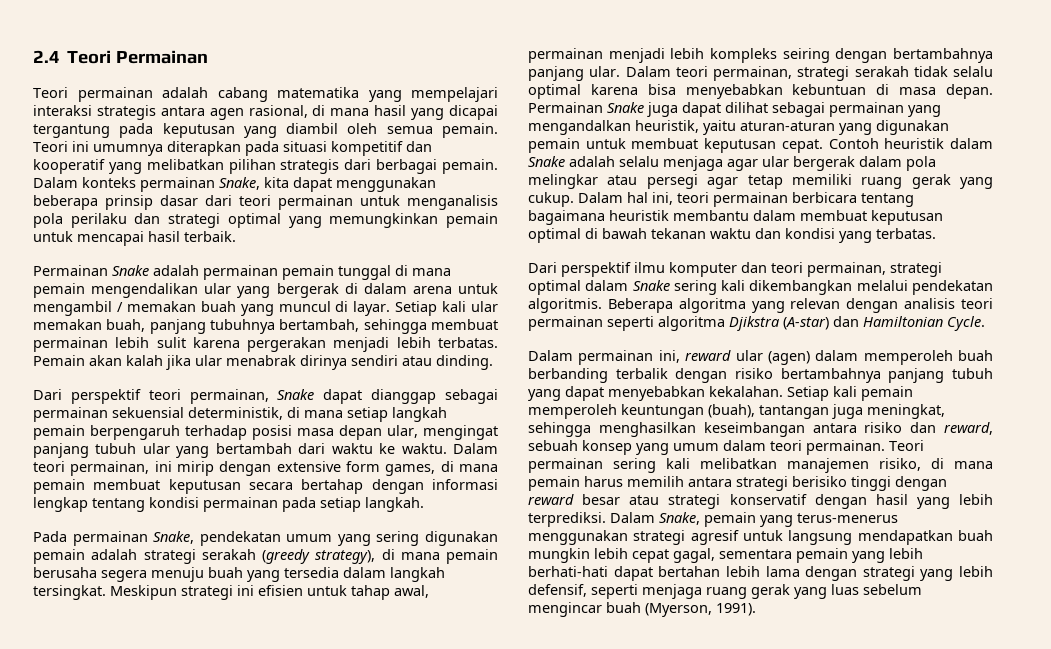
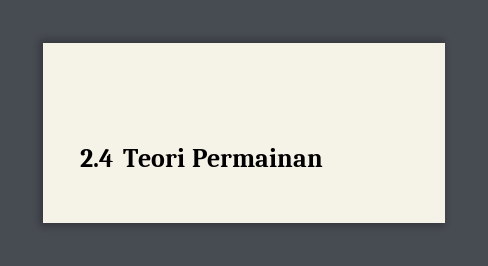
- Teori permainan adalah cabang matematika yang mempelajari interaksi strategis antara agen rasional, di mana hasil yang dicapai tergantung pada keputusan yang diambil oleh semua pemain. Teori ini umumnya diterapkan pada situasi kompetitif dan kooperatif yang melibatkan pilihan strategis dari berbagai pemain. Dalam konteks permainan Snake, kita dapat menggunakan beberapa prinsip dasar dari teori permainan untuk menganalisis pola perilaku dan strategi optimal yang memungkinkan pemain untuk mencapai hasil terbaik.
- Permainan Snake adalah permainan pemain tunggal di mana pemain mengendalikan ular yang bergerak di dalam arena untuk mengambil / memakan buah yang muncul di layar. Setiap kali ular memakan buah, panjang tubuhnya bertambah, sehingga membuat permainan lebih sulit karena pergerakan menjadi lebih terbatas. Pemain akan kalah jika ular menabrak dirinya sendiri atau dinding.
- Dari perspektif teori permainan, Snake dapat dianggap sebagai permainan sekuensial deterministik, di mana setiap langkah pemain berpengaruh terhadap posisi masa depan ular, mengingat panjang tubuh ular yang bertambah dari waktu ke waktu. Dalam teori permainan, ini mirip dengan extensive form games, di mana pemain membuat keputusan secara bertahap dengan informasi lengkap tentang kondisi permainan pada setiap langkah.
- Pada permainan Snake, pendekatan umum yang sering digunakan pemain adalah strategi serakah (greedy strategy), di mana pemain berusaha segera menuju buah yang tersedia dalam langkah tersingkat. Meskipun strategi ini efisien untuk tahap awal, permainan menjadi lebih kompleks seiring dengan bertambahnya panjang ular. Dalam teori permainan, strategi serakah tidak selalu optimal karena bisa menyebabkan kebuntuan di masa depan. Permainan Snake juga dapat dilihat sebagai permainan yang mengandalkan heuristik, yaitu aturan-aturan yang digunakan pemain untuk membuat keputusan cepat. Contoh heuristik dalam Snake adalah selalu menjaga agar ular bergerak dalam pola melingkar atau persegi agar tetap memiliki ruang gerak yang cukup. Dalam hal ini, teori permainan berbicara tentang bagaimana heuristik membantu dalam membuat keputusan optimal di bawah tekanan waktu dan kondisi yang terbatas.
- Dari perspektif ilmu komputer dan teori permainan, strategi optimal dalam Snake sering kali dikembangkan melalui pendekatan algoritmis. Beberapa algoritma yang relevan dengan analisis teori permainan seperti algoritma Djikstra (A-star) dan Hamiltonian Cycle.
- Dalam permainan ini, reward ular (agen) dalam memperoleh buah berbanding terbalik dengan risiko bertambahnya panjang tubuh yang dapat menyebabkan kekalahan. Setiap kali pemain memperoleh keuntungan (buah), tantangan juga meningkat, sehingga menghasilkan keseimbangan antara risiko dan reward, sebuah konsep yang umum dalam teori permainan. Teori permainan sering kali melibatkan manajemen risiko, di mana pemain harus memilih antara strategi berisiko tinggi dengan reward besar atau strategi konservatif dengan hasil yang lebih terprediksi. Dalam Snake, pemain yang terus-menerus menggunakan strategi agresif untuk langsung mendapatkan buah mungkin lebih cepat gagal, sementara pemain yang lebih berhati-hati dapat bertahan lebih lama dengan strategi yang lebih defensif, seperti menjaga ruang gerak yang luas sebelum mengincar buah (Myerson, 1991).

